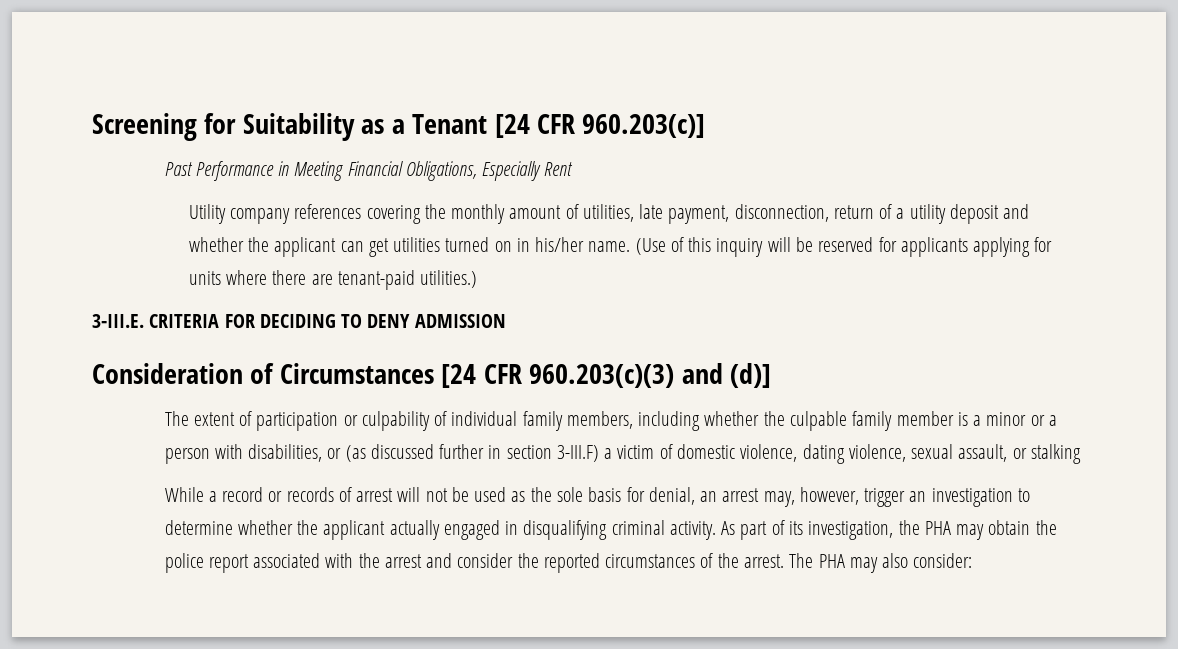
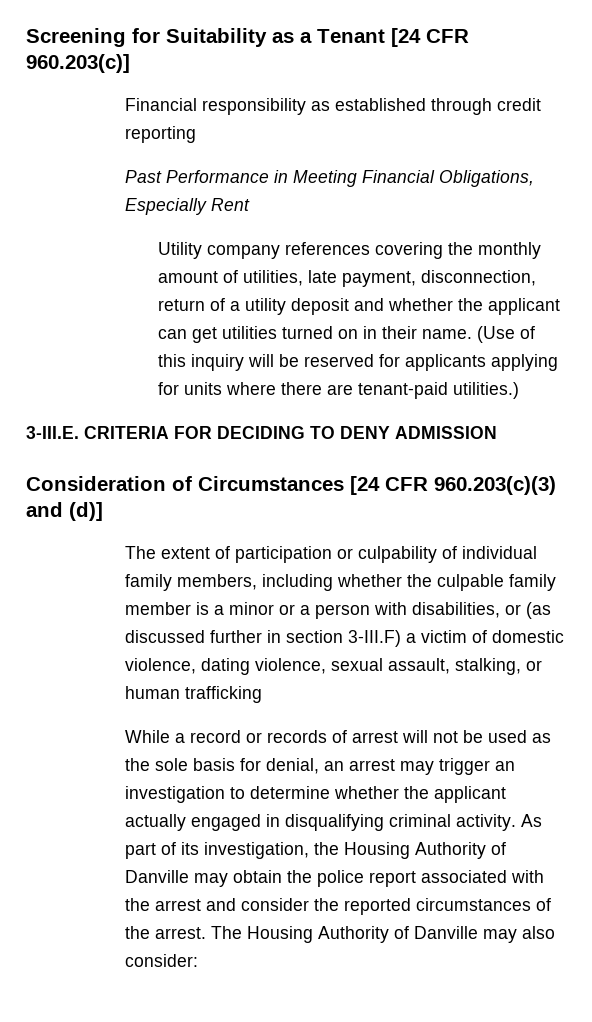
+ Financial responsibility as established through credit reporting
- Utility company references covering the monthly amount of utilities, late payment, disconnection, return of a utility deposit and whether the applicant can get utilities turned on in his/her name.
+ Utility company references covering the monthly amount of utilities, late payment, disconnection, return of a utility deposit and whether the applicant can get utilities turned on in their name.
- The extent of participation or culpability of individual family members, including whether the culpable family member is a minor or a person with disabilities, or (as discussed further in section 3-III.F) a victim of domestic violence, dating violence, sexual assault, or stalking
+ The extent of participation or culpability of individual family members, including whether the culpable family member is a minor or a person with disabilities, or (as discussed further in section 3-III.F) a victim of domestic violence, dating violence, sexual assault, stalking, or human trafficking
- While a record or records of arrest will not be used as the sole basis for denial, an arrest may, however, trigger an investigation to determine whether the applicant actually engaged in disqualifying criminal activity.
+ While a record or records of arrest will not be used as the sole basis for denial, an arrest may trigger an investigation to determine whether the applicant actually engaged in disqualifying criminal activity.
- As part of its investigation, the PHA may obtain the police report associated with the arrest and consider the reported circumstances of the arrest.
+ As part of its investigation, the Housing Authority of Danville may obtain the police report associated with the arrest and consider the reported circumstances of the arrest.
- The PHA may also consider:
+ The Housing Authority of Danville may also consider:

